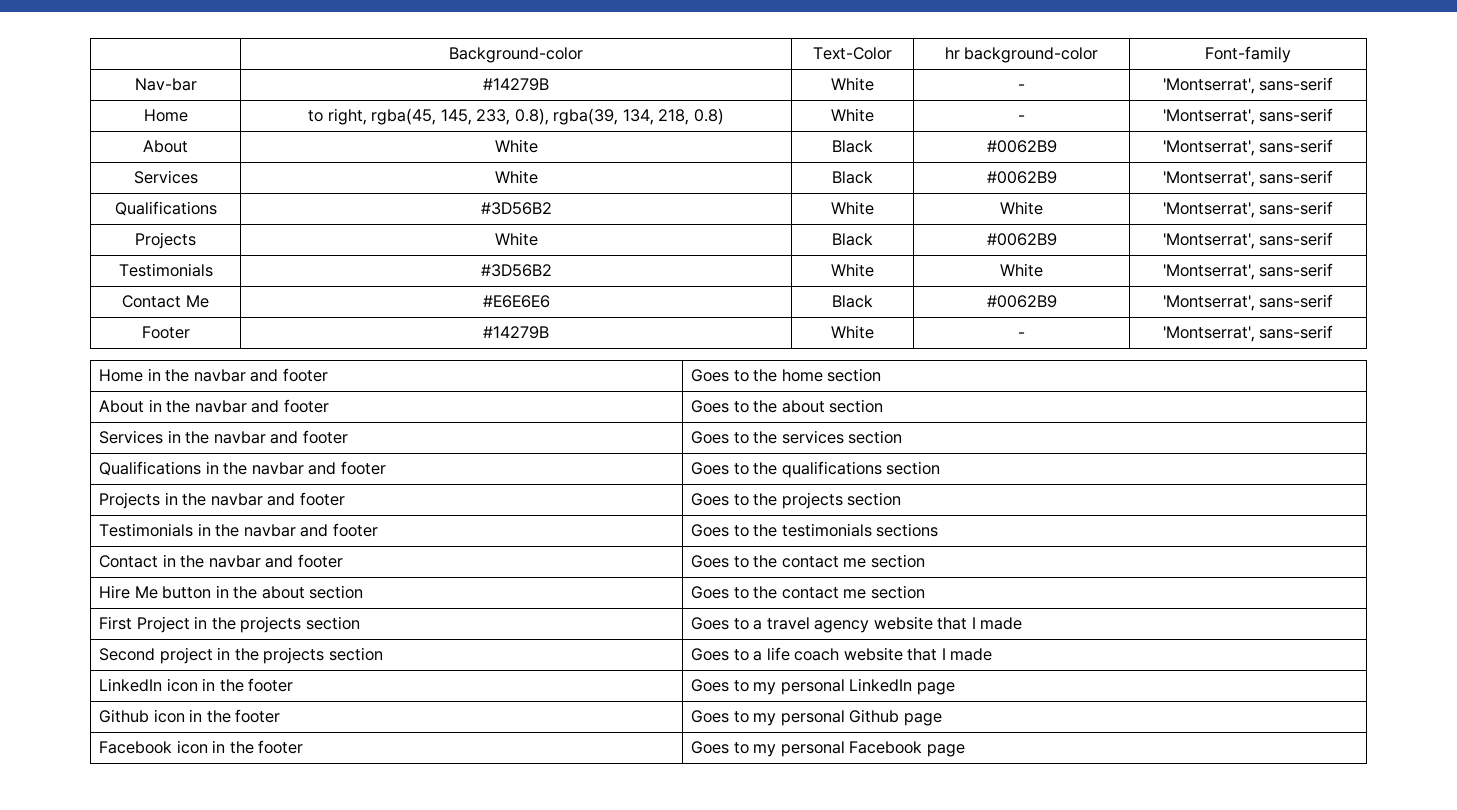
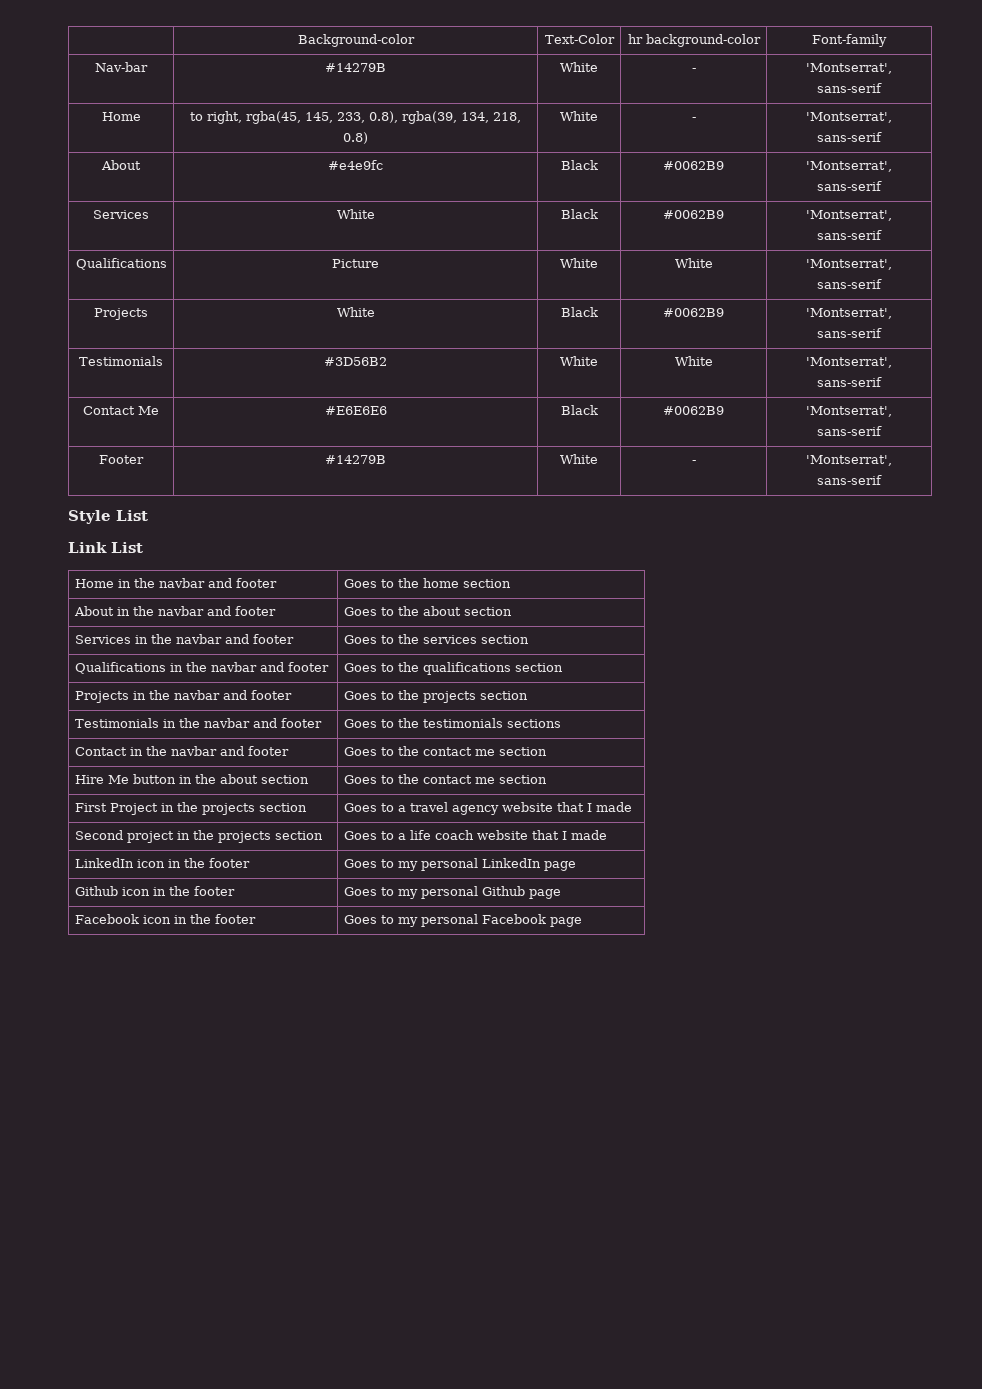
- About | White | Black | #0062B9 | 'Montserrat', sans-serif
+ About | #e4e9fc | Black | #0062B9 | 'Montserrat', sans-serif
- Qualifications | #3D56B2 | White | White | 'Montserrat', sans-serif
+ Qualifications | Picture | White | White | 'Montserrat', sans-serif
+ Style List
+ Link List

